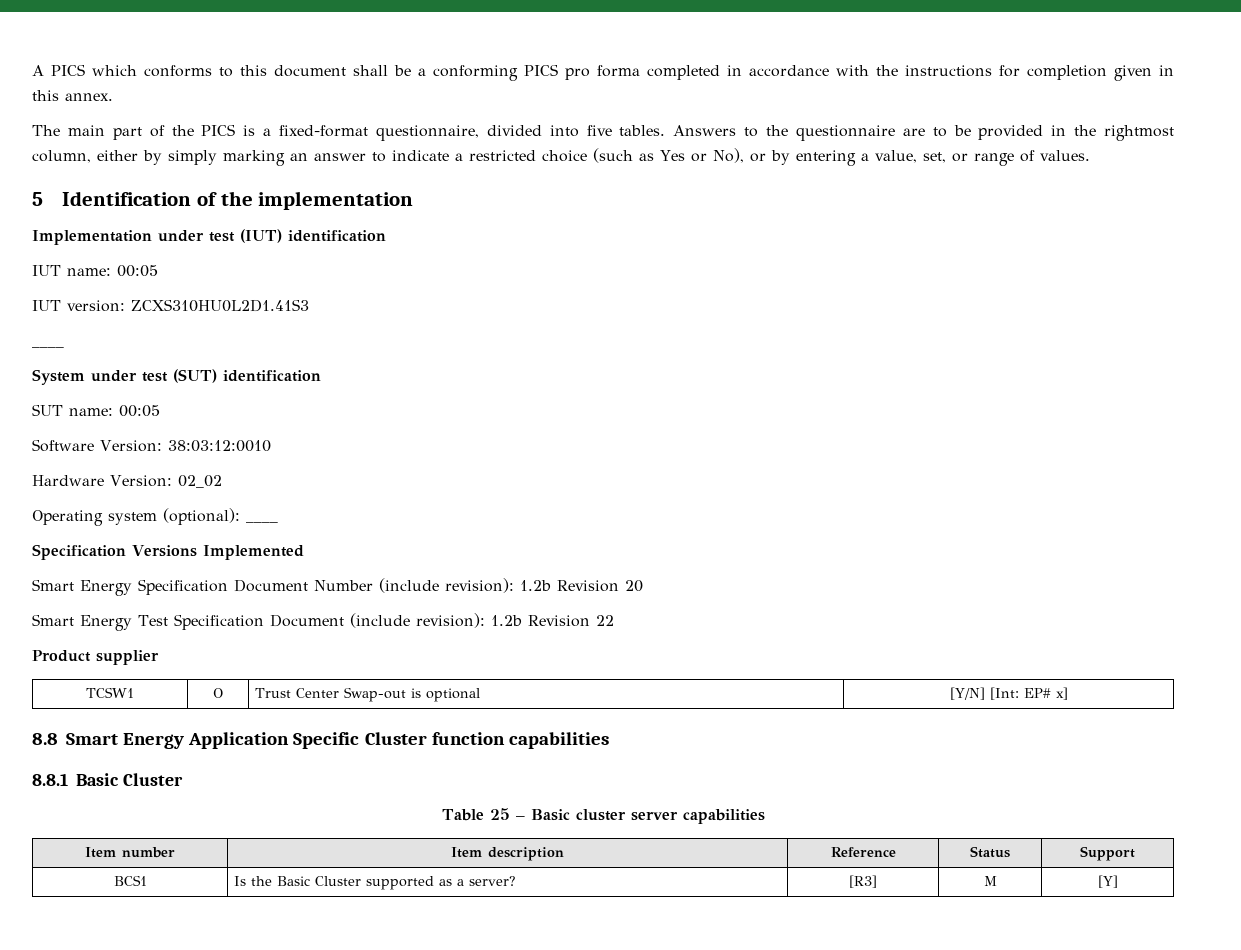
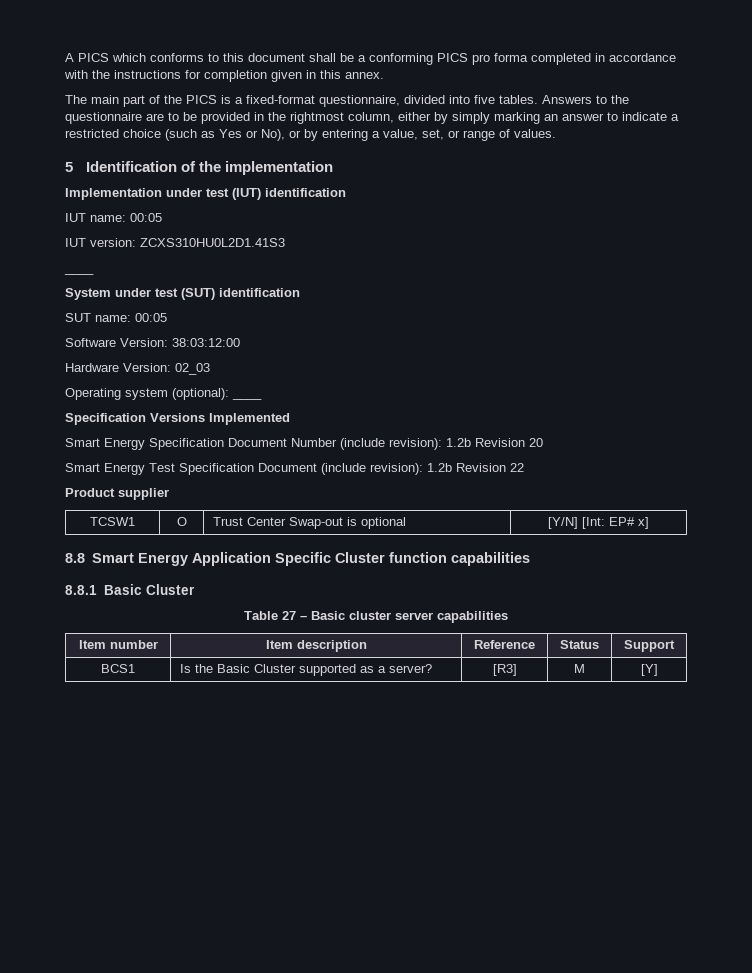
- Software Version: 38:03:12:0010
+ Software Version: 38:03:12:00
- Hardware Version: 02_02
+ Hardware Version: 02_03
- Table 25 – Basic cluster server capabilities
+ Table 27 – Basic cluster server capabilities

